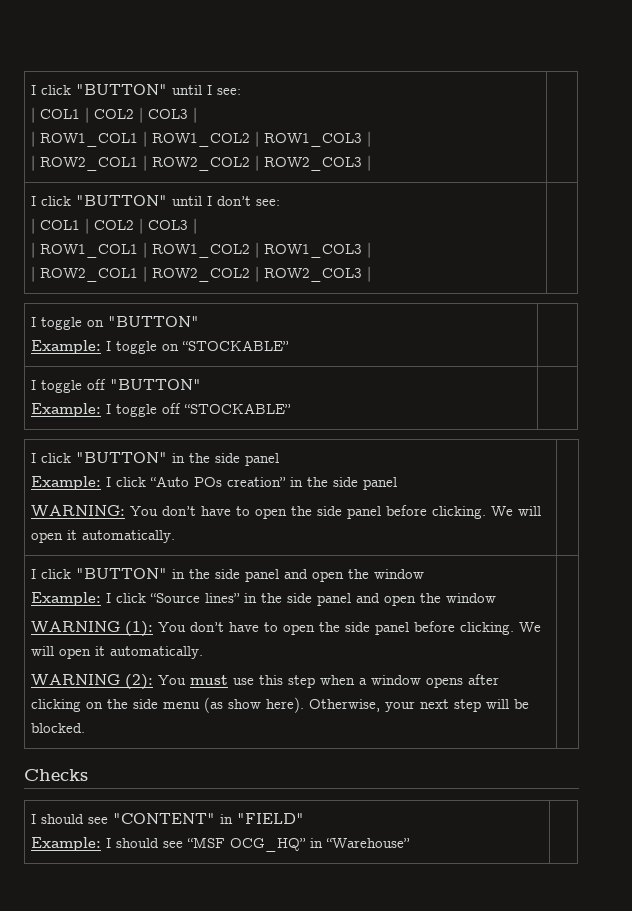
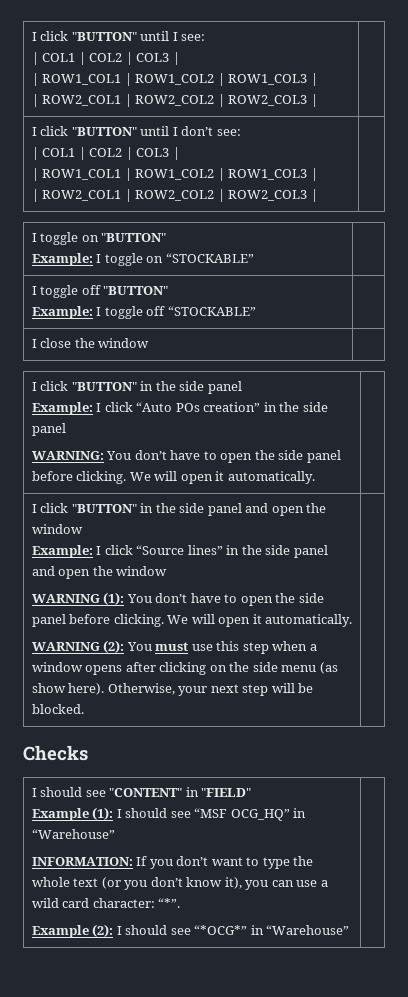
+ I close the window |
- Example: I should see “MSF OCG_HQ” in “Warehouse”
+ Example (1): I should see “MSF OCG_HQ” in “Warehouse”
+ INFORMATION: If you don’t want to type the whole text (or you don’t know it), you can use a wild card character: “*”.
+ Example (2): I should see “*OCG*” in “Warehouse”

